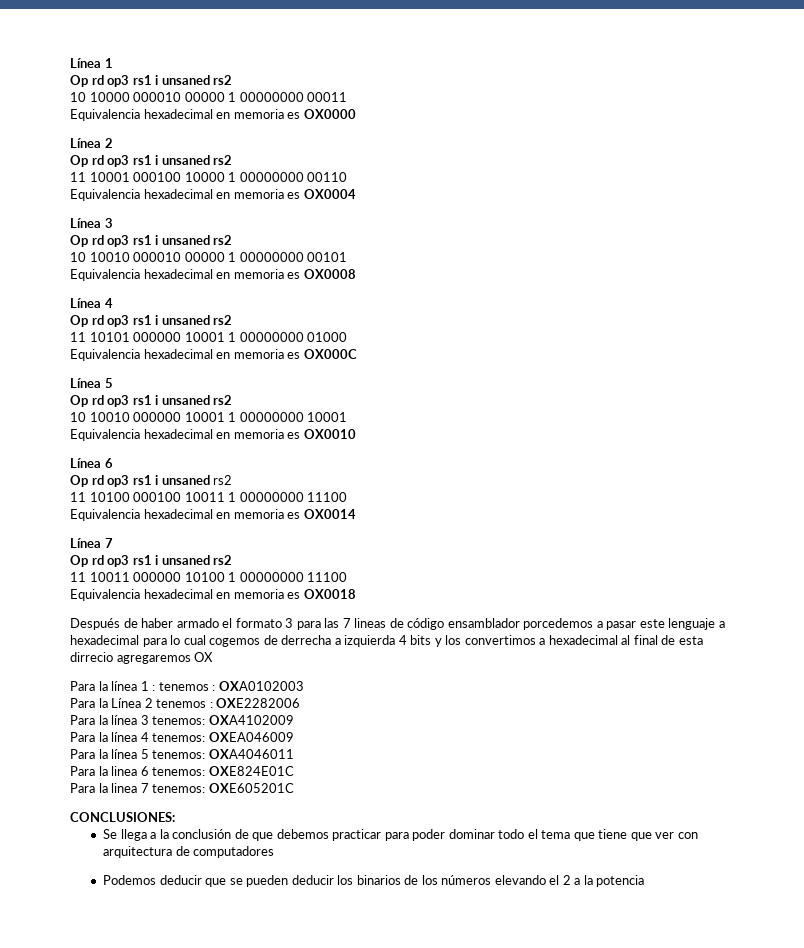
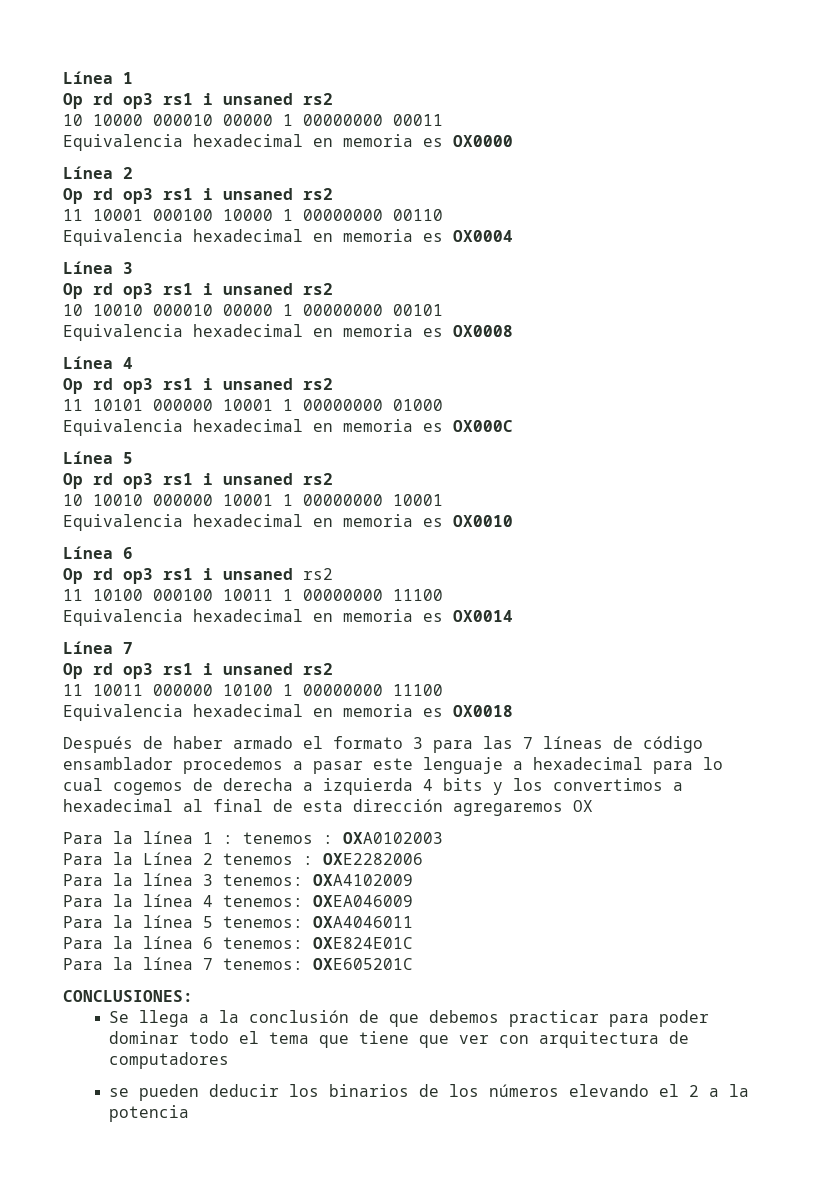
- Después de haber armado el formato 3 para las 7 lineas de código ensamblador porcedemos a pasar este lenguaje a hexadecimal para lo cual cogemos de derrecha a izquierda 4 bits y los convertimos a hexadecimal al final de esta dirrecio agregaremos OX
+ Después de haber armado el formato 3 para las 7 líneas de código ensamblador procedemos a pasar este lenguaje a hexadecimal para lo cual cogemos de derecha a izquierda 4 bits y los convertimos a hexadecimal al final de esta dirección agregaremos OX
- Para la linea 6 tenemos: OXE824E01C
+ Para la línea 6 tenemos: OXE824E01C
- Para la linea 7 tenemos: OXE605201C
+ Para la línea 7 tenemos: OXE605201C
- Podemos deducir que se pueden deducir los binarios de los números elevando el 2 a la potencia
+ se pueden deducir los binarios de los números elevando el 2 a la potencia

